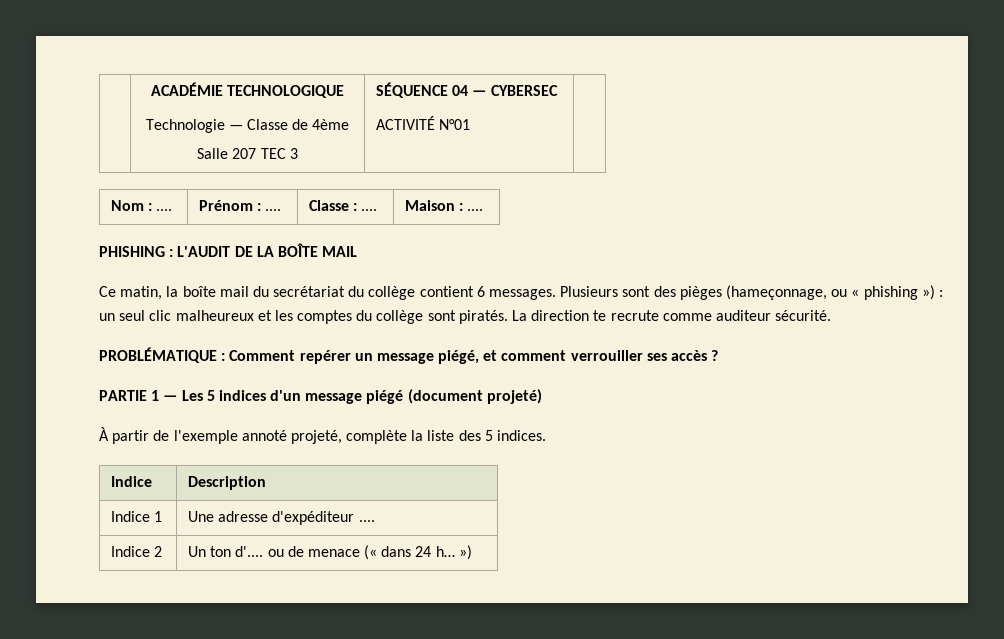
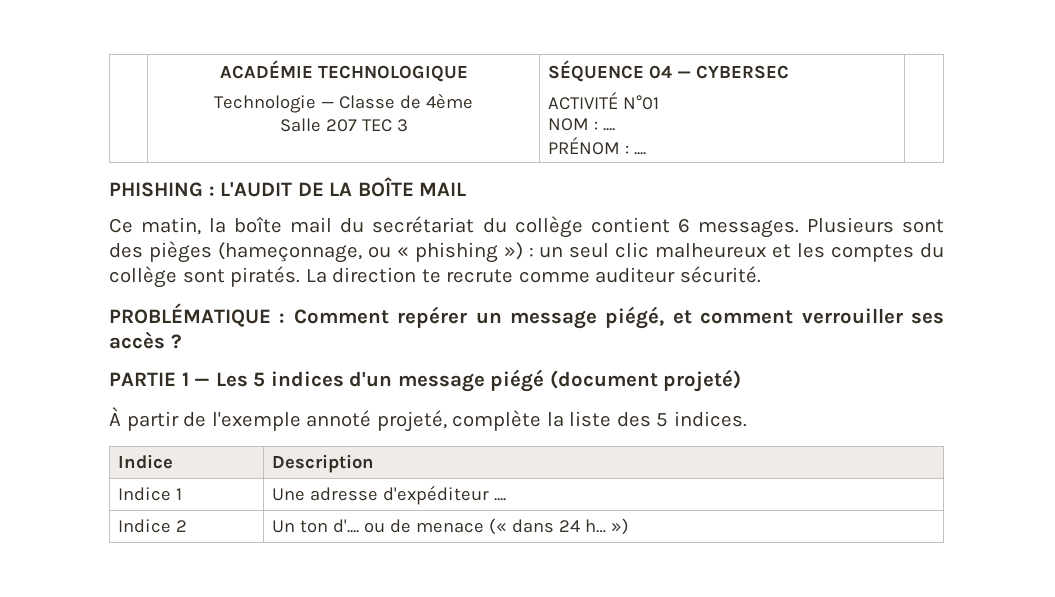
  | ACADÉMIE TECHNOLOGIQUE
  Technologie — Classe de 4ème
  Salle 207 TEC 3 | SÉQUENCE 04 — CYBERSEC
- ACTIVITÉ N°01 |
- Nom : .... | Prénom : .... | Classe : .... | Maison : ....
+ ACTIVITÉ N°01
+ NOM : ....
+ PRÉNOM : .... |

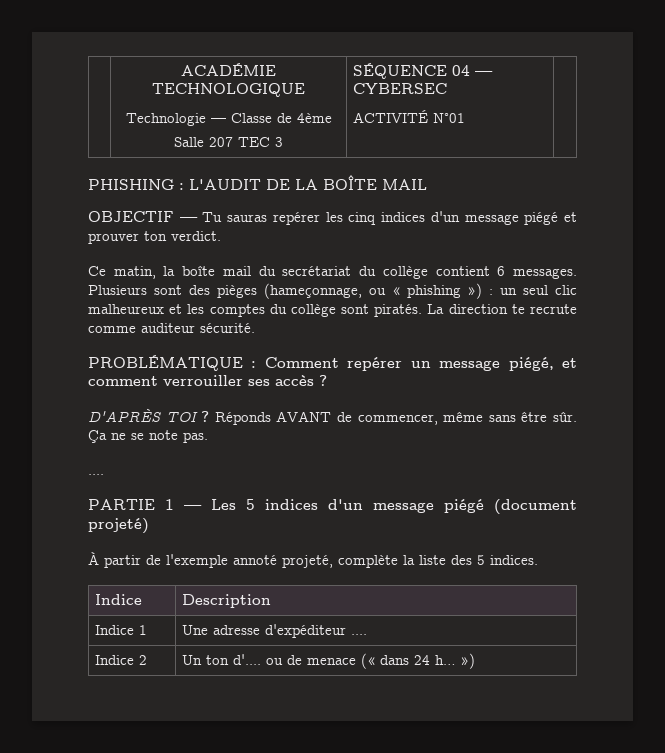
  | ACADÉMIE TECHNOLOGIQUE
  Technologie — Classe de 4ème
  Salle 207 TEC 3 | SÉQUENCE 04 — CYBERSEC
- ACTIVITÉ N°01
- NOM : ....
- PRÉNOM : .... |
+ ACTIVITÉ N°01 |
+ OBJECTIF — Tu sauras repérer les cinq indices d'un message piégé et prouver ton verdict.
+ D'APRÈS TOI ? Réponds AVANT de commencer, même sans être sûr. Ça ne se note pas.
+ ....

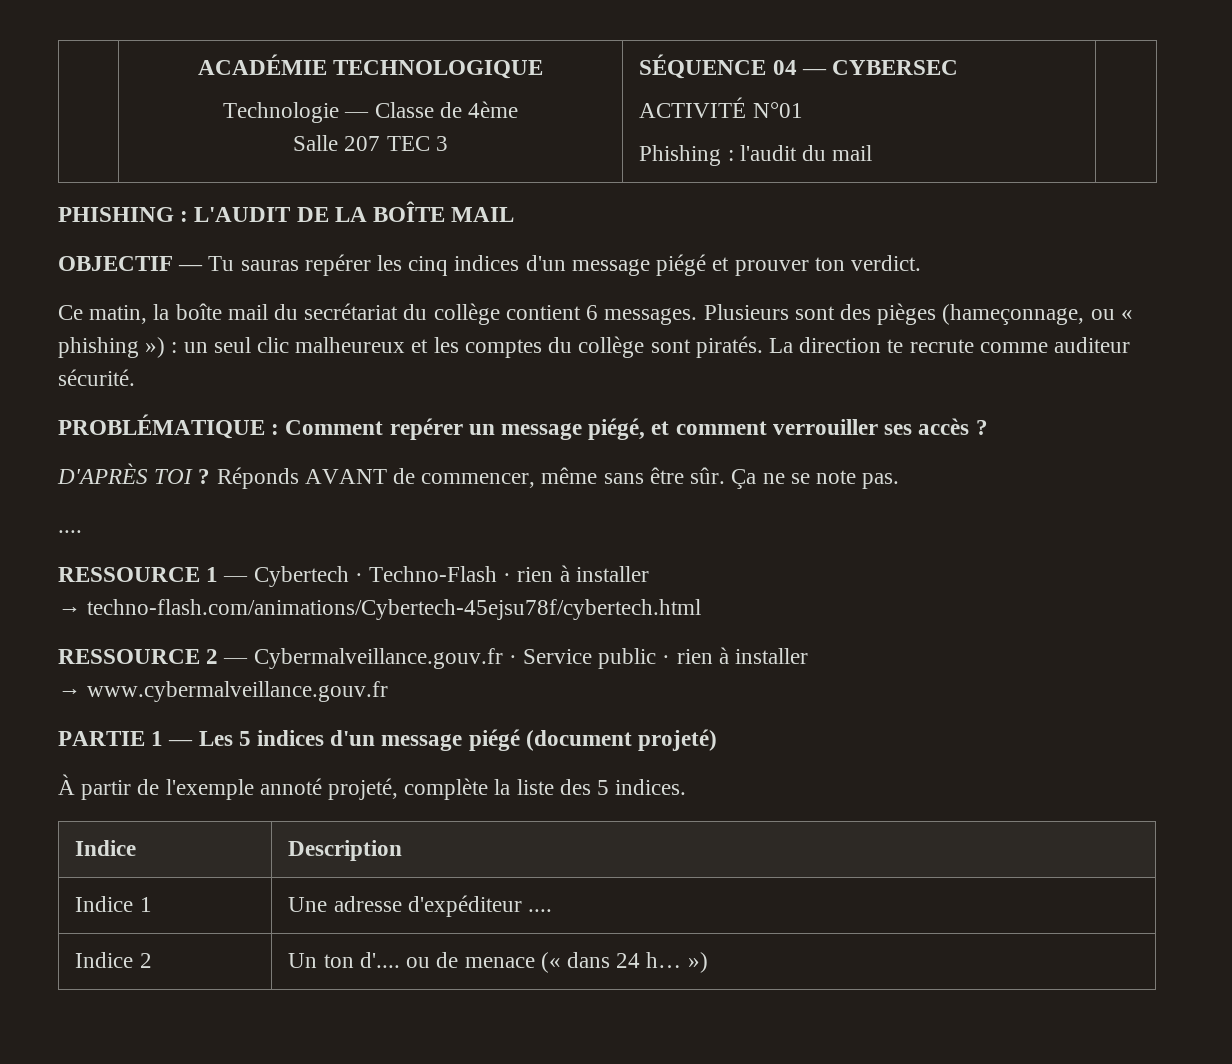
  | ACADÉMIE TECHNOLOGIQUE
  Technologie — Classe de 4ème
  Salle 207 TEC 3 | SÉQUENCE 04 — CYBERSEC
- ACTIVITÉ N°01 |
+ ACTIVITÉ N°01
+ Phishing : l'audit du mail |
+ RESSOURCE 1 — Cybertech · Techno-Flash · rien à installer
+ → techno-flash.com/animations/Cybertech-45ejsu78f/cybertech.html
+ RESSOURCE 2 — Cybermalveillance.gouv.fr · Service public · rien à installer
+ → www.cybermalveillance.gouv.fr

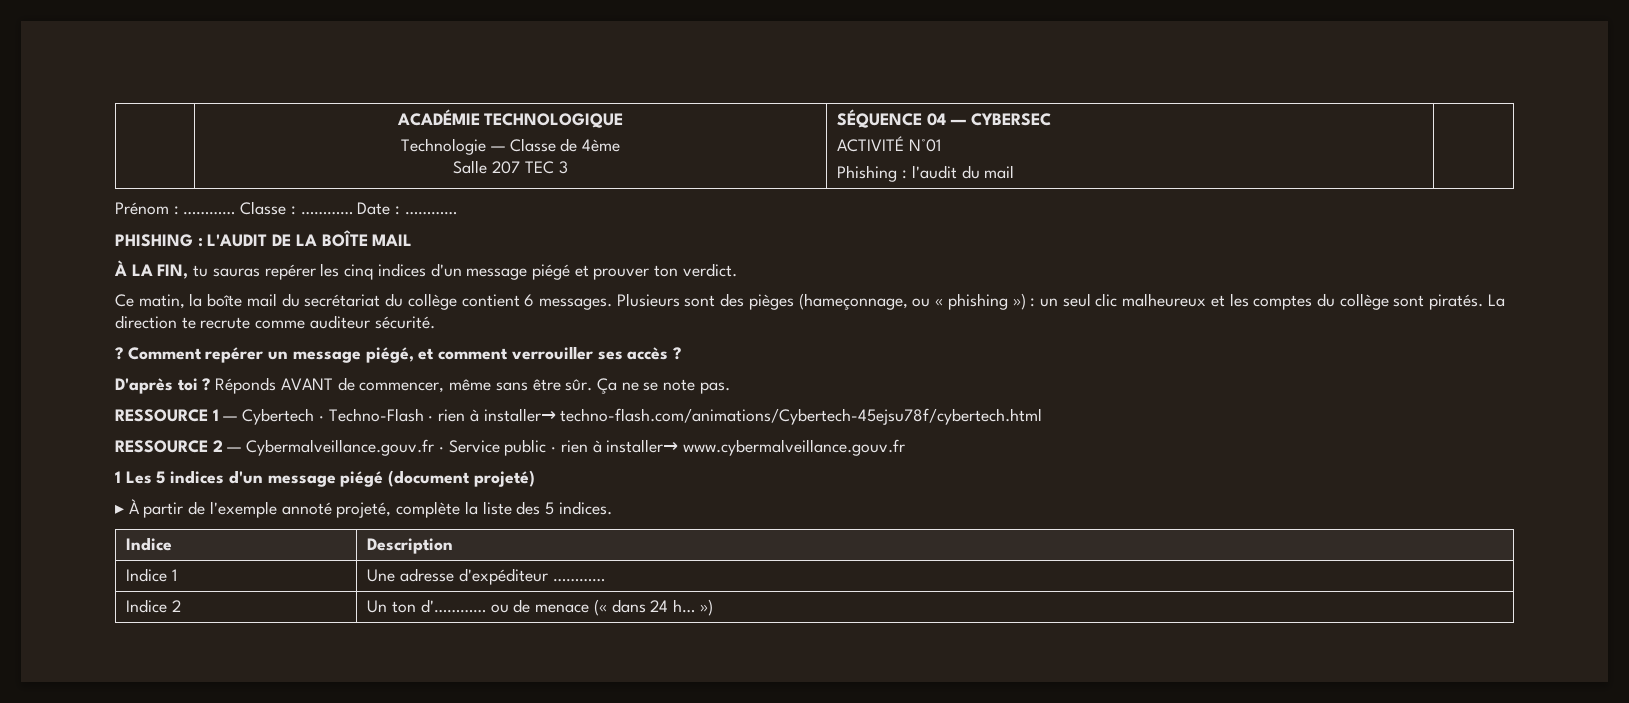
+ Prénom : ………… Classe : ………… Date : …………
- OBJECTIF — Tu sauras repérer les cinq indices d'un message piégé et prouver ton verdict.
+ À LA FIN, tu sauras repérer les cinq indices d'un message piégé et prouver ton verdict.
- PROBLÉMATIQUE : Comment repérer un message piégé, et comment verrouiller ses accès ?
+ ? Comment repérer un message piégé, et comment verrouiller ses accès ?
- D'APRÈS TOI ?
+ D'après toi ?
  Ça ne se note pas.
- ....
- RESSOURCE 1 — Cybertech · Techno-Flash · rien à installer
- → techno-flash.com/animations/Cybertech-45ejsu78f/cybertech.html
+ RESSOURCE 1 — Cybertech · Techno-Flash · rien à installer→ techno-flash.com/animations/Cybertech-45ejsu78f/cybertech.html
- RESSOURCE 2 — Cybermalveillance.gouv.fr · Service public · rien à installer
- → www.cybermalveillance.gouv.fr
+ RESSOURCE 2 — Cybermalveillance.gouv.fr · Service public · rien à installer→ www.cybermalveillance.gouv.fr
- PARTIE 1 — Les 5 indices d'un message piégé (document projeté)
+ 1 Les 5 indices d'un message piégé (document projeté)
- À partir de l'exemple annoté projeté, complète la liste des 5 indices.
+ ▸ À partir de l'exemple annoté projeté, complète la liste des 5 indices.
- Indice 1 | Une adresse d'expéditeur ....
+ Indice 1 | Une adresse d'expéditeur …………
- Indice 2 | Un ton d'.... ou de menace (« dans 24 h… »)
+ Indice 2 | Un ton d'………… ou de menace (« dans 24 h… »)

